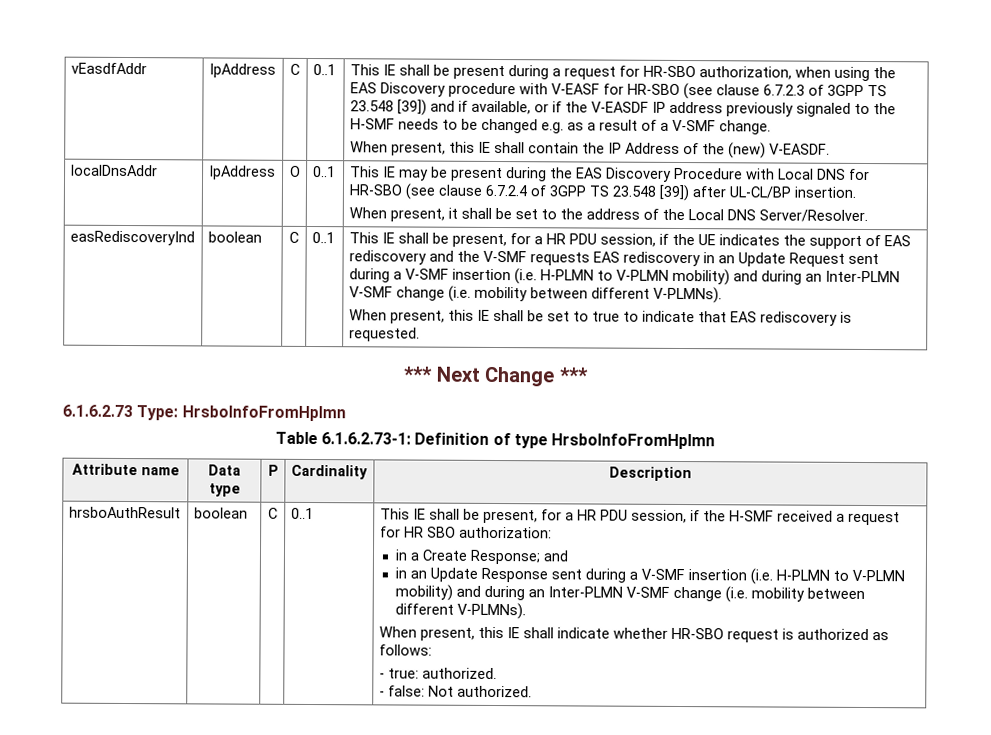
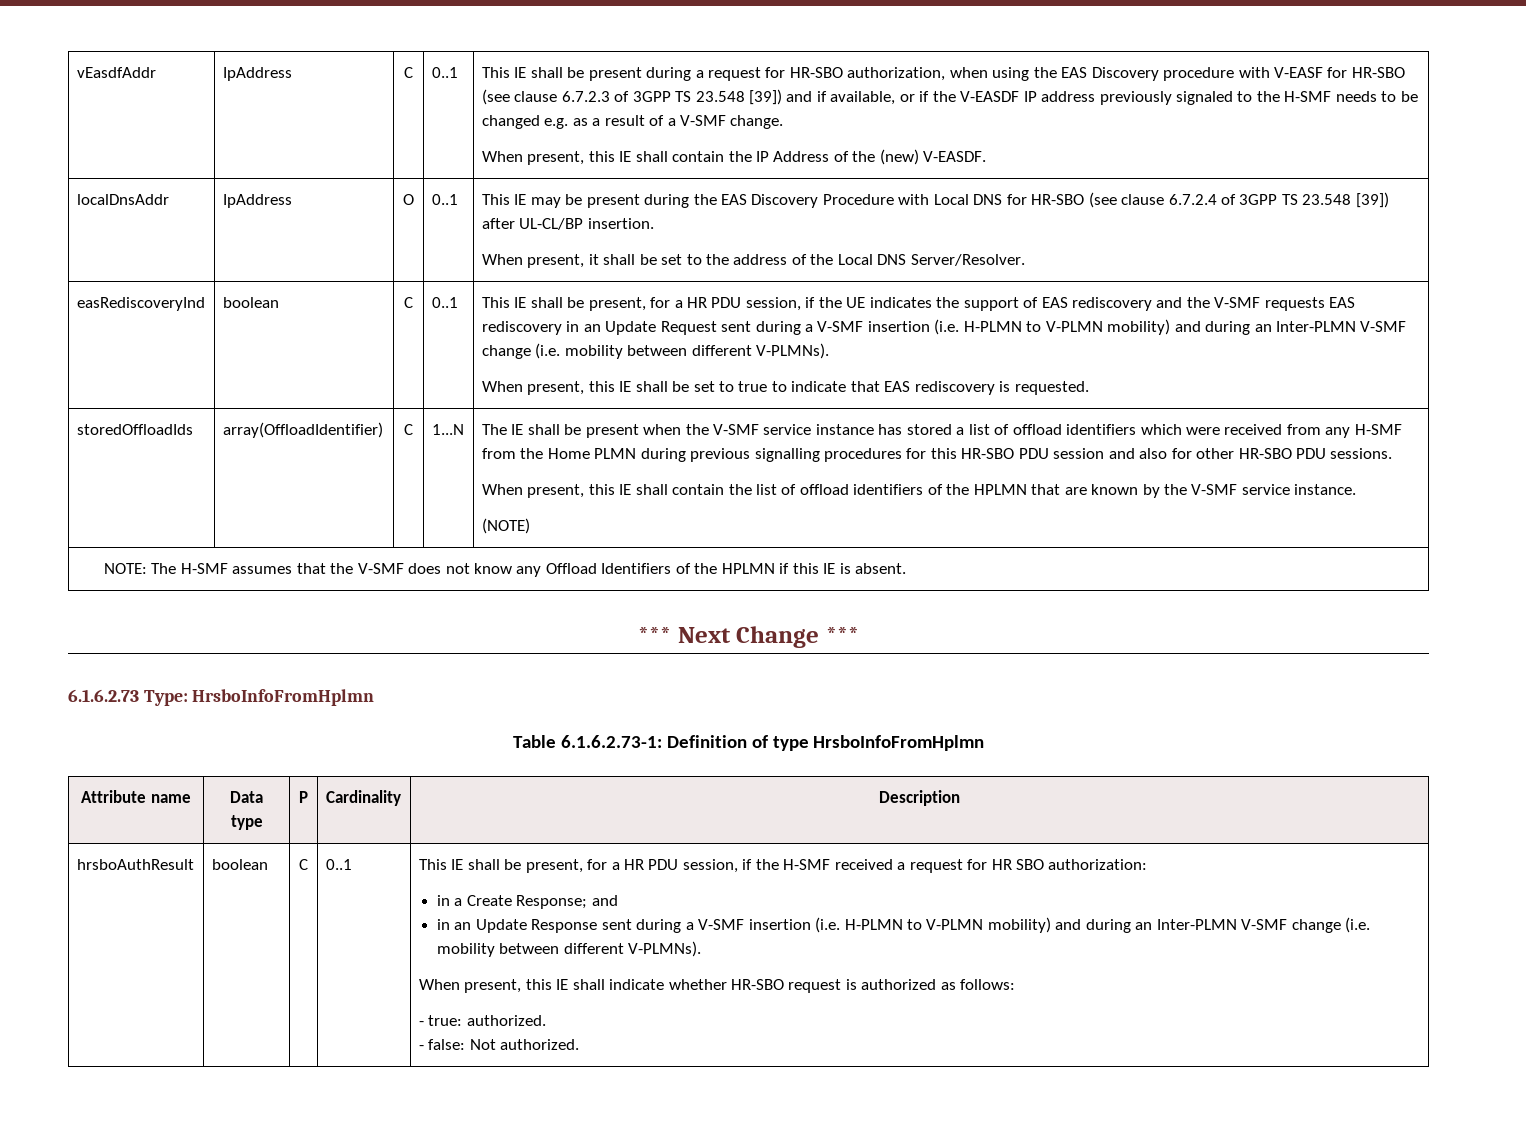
+ storedOffloadIds | array(OffloadIdentifier) | C | 1...N | The IE shall be present when the V-SMF service instance has stored a list of offload identifiers which were received from any H-SMF from the Home PLMN during previous signalling procedures for this HR-SBO PDU session and also for other HR-SBO PDU sessions.
+ When present, this IE shall contain the list of offload identifiers of the HPLMN that are known by the V-SMF service instance.
+ (NOTE)
+ NOTE: The H-SMF assumes that the V-SMF does not know any Offload Identifiers of the HPLMN if this IE is absent.

